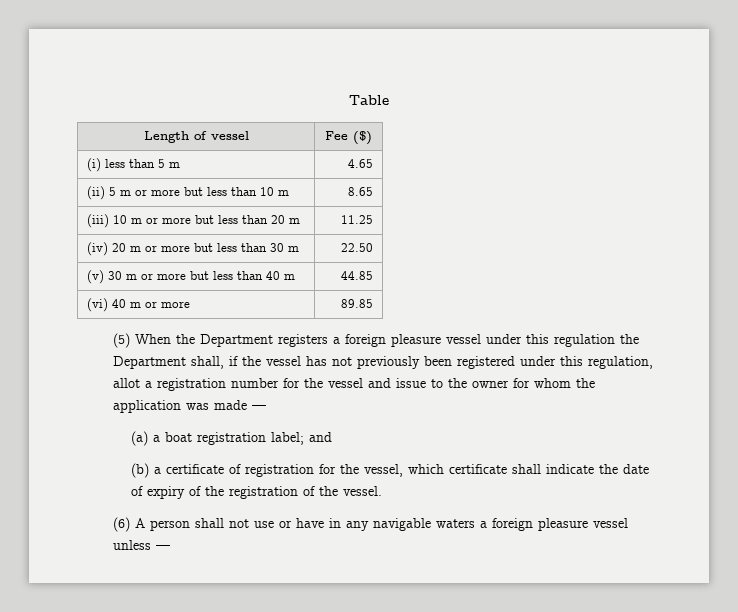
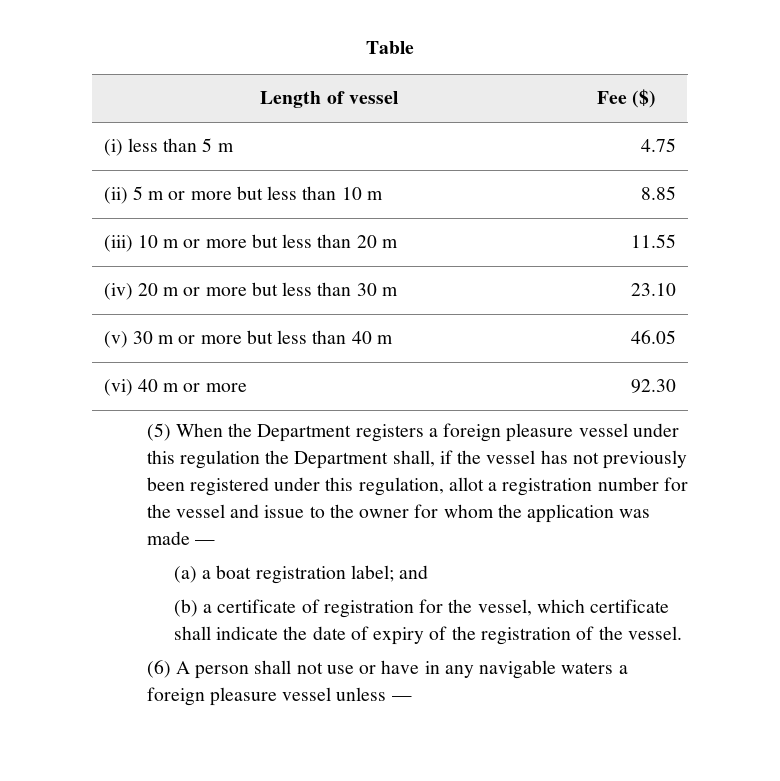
- (i) less than 5 m | 4.65
+ (i) less than 5 m | 4.75
- (ii) 5 m or more but less than 10 m | 8.65
+ (ii) 5 m or more but less than 10 m | 8.85
- (iii) 10 m or more but less than 20 m | 11.25
+ (iii) 10 m or more but less than 20 m | 11.55
- (iv) 20 m or more but less than 30 m | 22.50
+ (iv) 20 m or more but less than 30 m | 23.10
- (v) 30 m or more but less than 40 m | 44.85
+ (v) 30 m or more but less than 40 m | 46.05
- (vi) 40 m or more | 89.85
+ (vi) 40 m or more | 92.30

